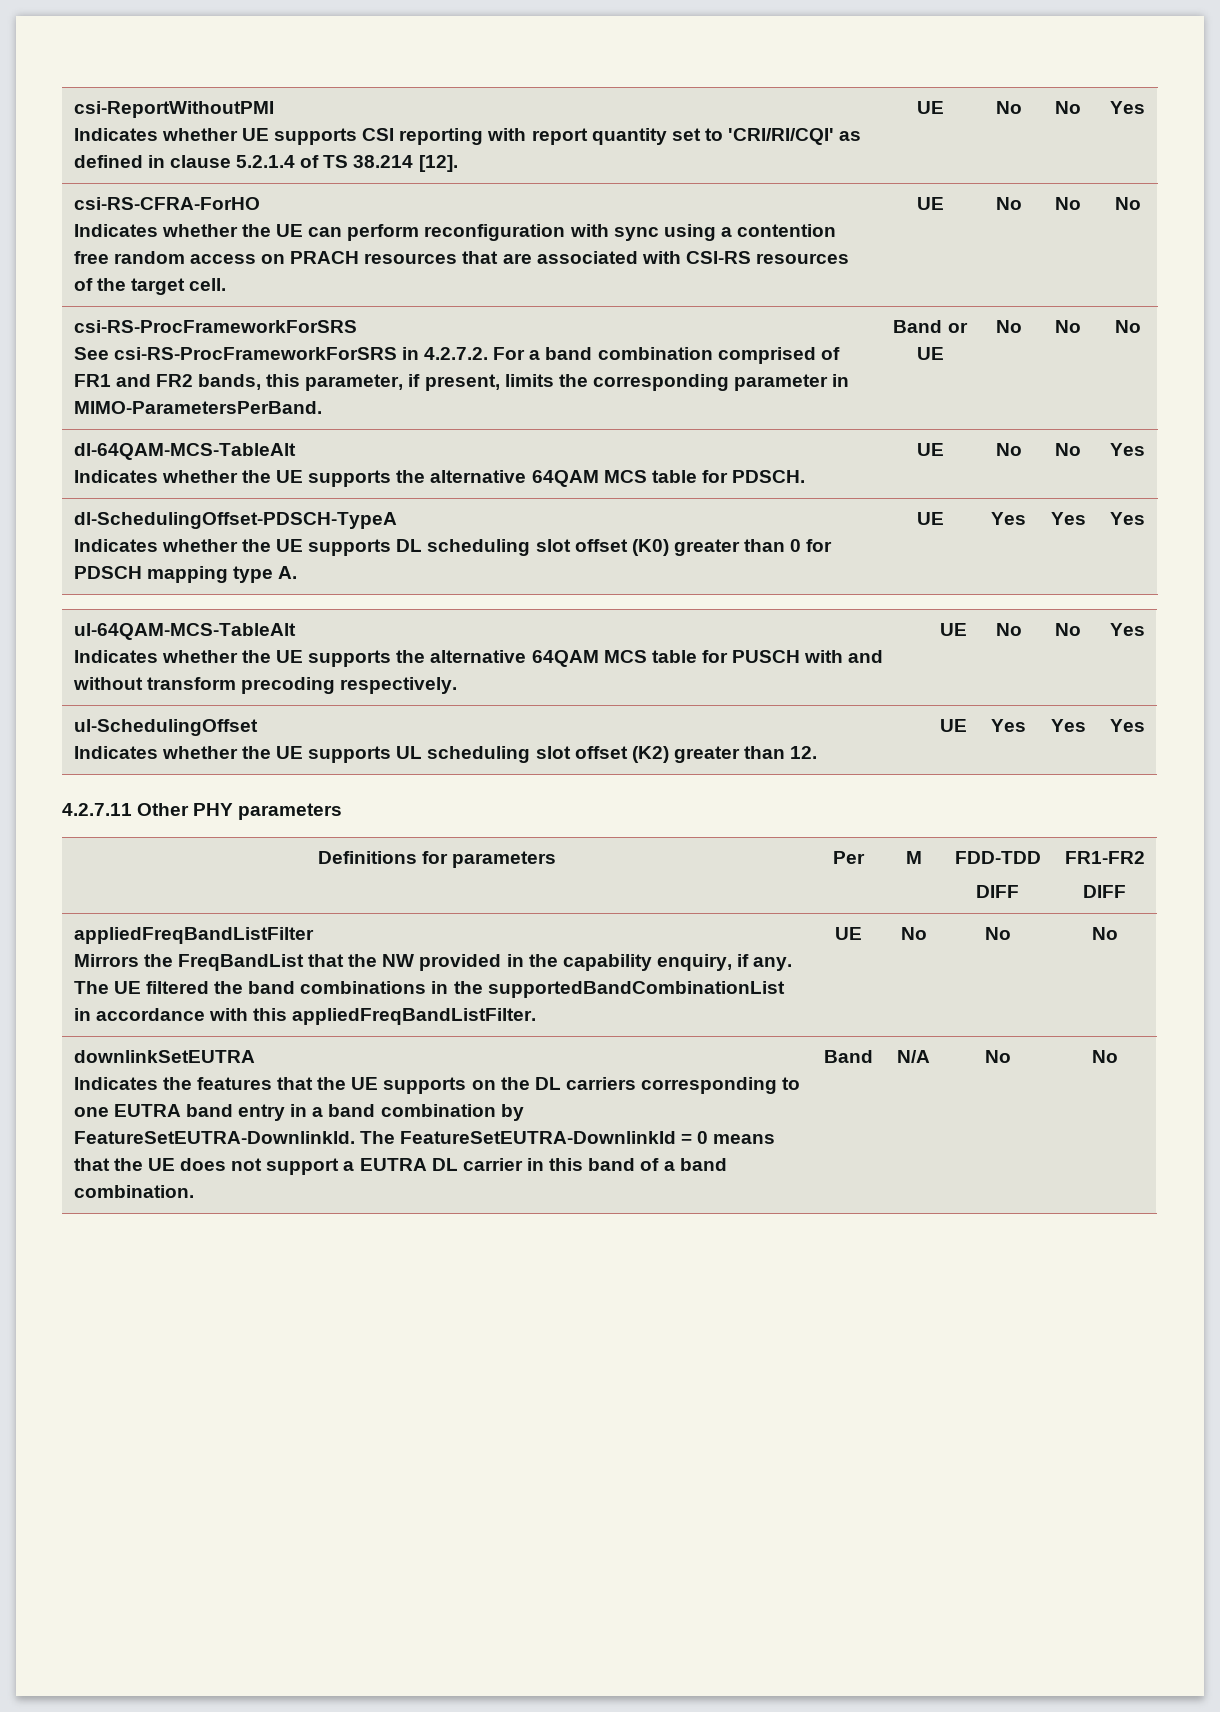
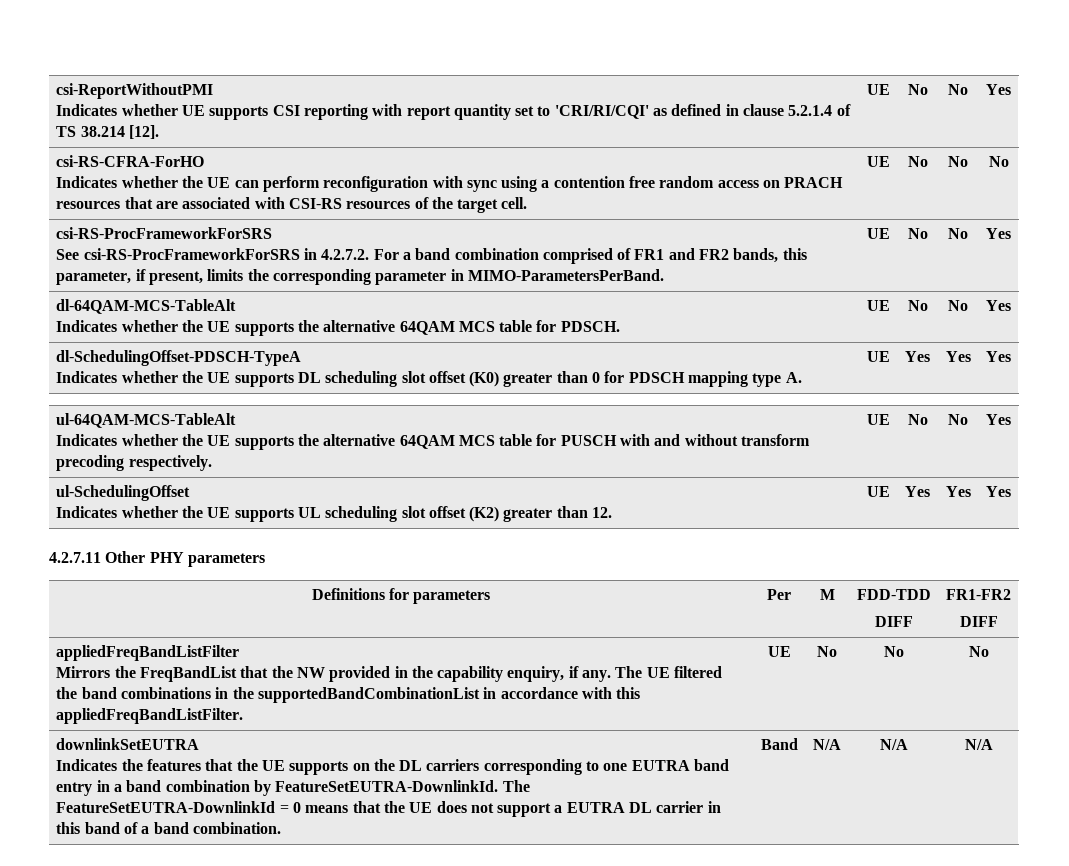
  csi-RS-CFRA-ForHO
  Indicates whether the UE can perform reconfiguration with sync using a contention free random access on PRACH resources that are associated with CSI-RS resources of the target cell. | UE | No | No | No
  csi-RS-ProcFrameworkForSRS
- See csi-RS-ProcFrameworkForSRS in 4.2.7.2. For a band combination comprised of FR1 and FR2 bands, this parameter, if present, limits the corresponding parameter in MIMO-ParametersPerBand. | Band or UE | No | No | No
+ See csi-RS-ProcFrameworkForSRS in 4.2.7.2. For a band combination comprised of FR1 and FR2 bands, this parameter, if present, limits the corresponding parameter in MIMO-ParametersPerBand. | UE | No | No | Yes
- N/A | No | No
+ N/A | N/A | N/A

